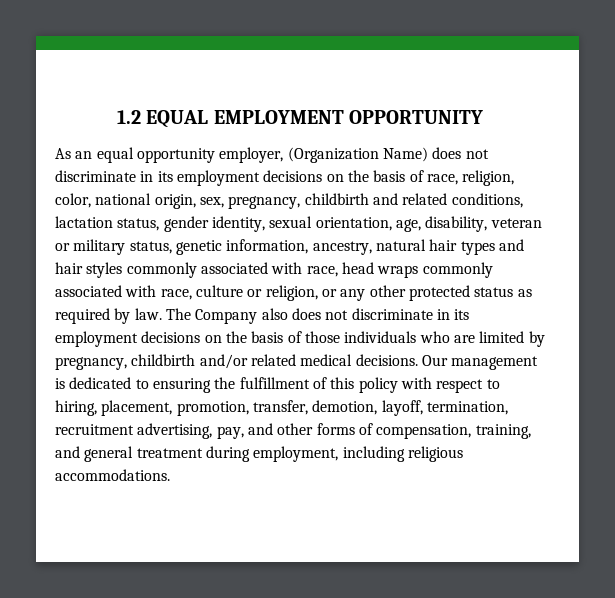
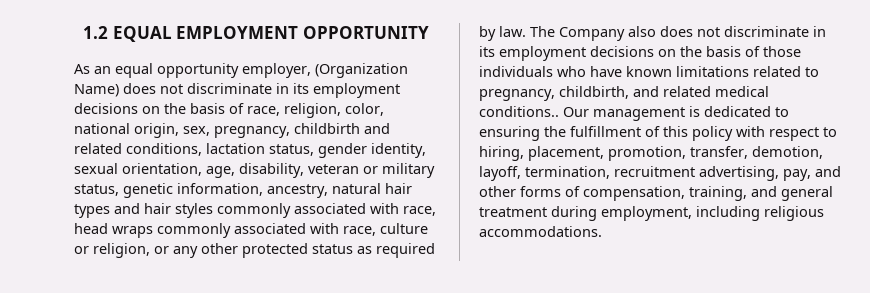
- The Company also does not discriminate in its employment decisions on the basis of those individuals who are limited by pregnancy, childbirth and/or related medical decisions.
+ The Company also does not discriminate in its employment decisions on the basis of those individuals who have known limitations related to pregnancy, childbirth, and related medical conditions..

